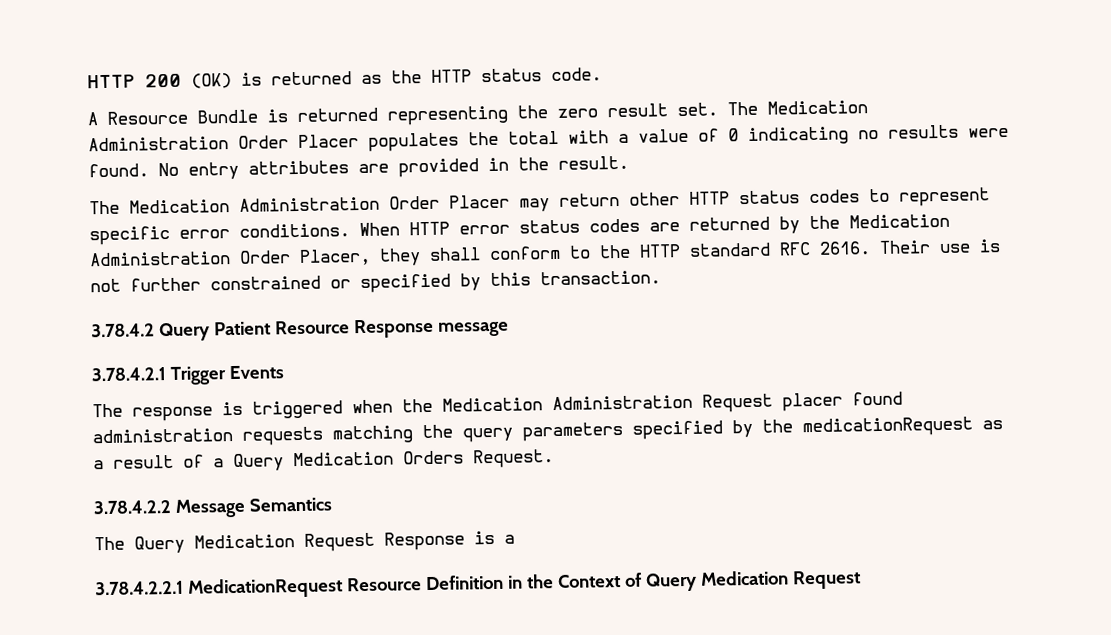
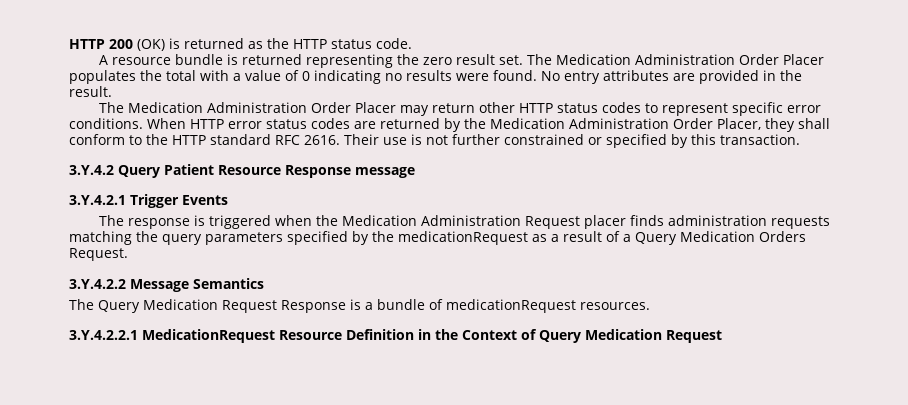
- A Resource Bundle is returned representing the zero result set.
+ A resource bundle is returned representing the zero result set.
- 3.78.4.2 Query Patient Resource Response message
+ 3.Y.4.2 Query Patient Resource Response message
- 3.78.4.2.1 Trigger Events
+ 3.Y.4.2.1 Trigger Events
- The response is triggered when the Medication Administration Request placer found administration requests matching the query parameters specified by the medicationRequest as a result of a Query Medication Orders Request.
+ The response is triggered when the Medication Administration Request placer finds administration requests matching the query parameters specified by the medicationRequest as a result of a Query Medication Orders Request.
- 3.78.4.2.2 Message Semantics
+ 3.Y.4.2.2 Message Semantics
- The Query Medication Request Response is a
- 3.78.4.2.2.1 MedicationRequest Resource Definition in the Context of Query Medication Request
+ The Query Medication Request Response is a bundle of medicationRequest resources.
+ 3.Y.4.2.2.1 MedicationRequest Resource Definition in the Context of Query Medication Request

